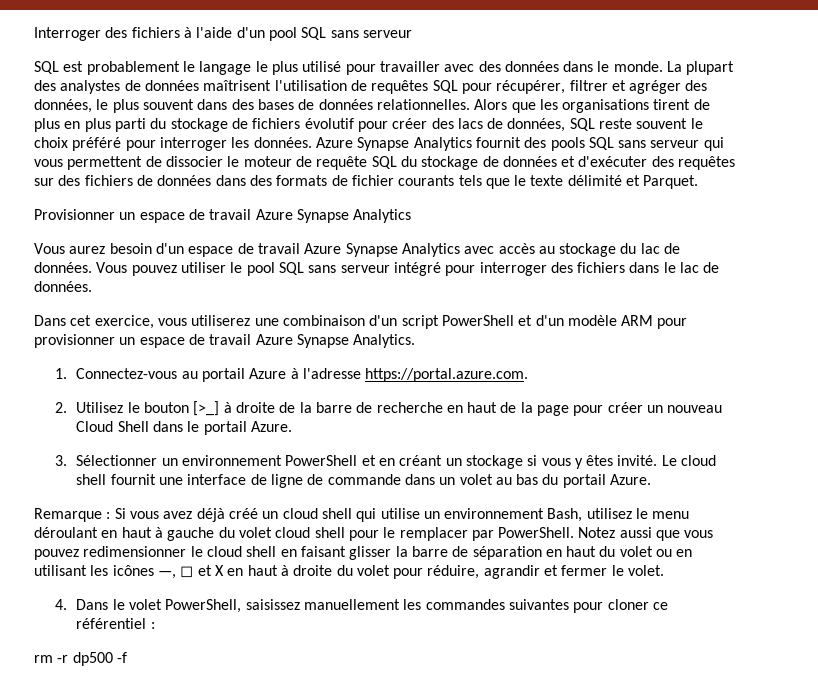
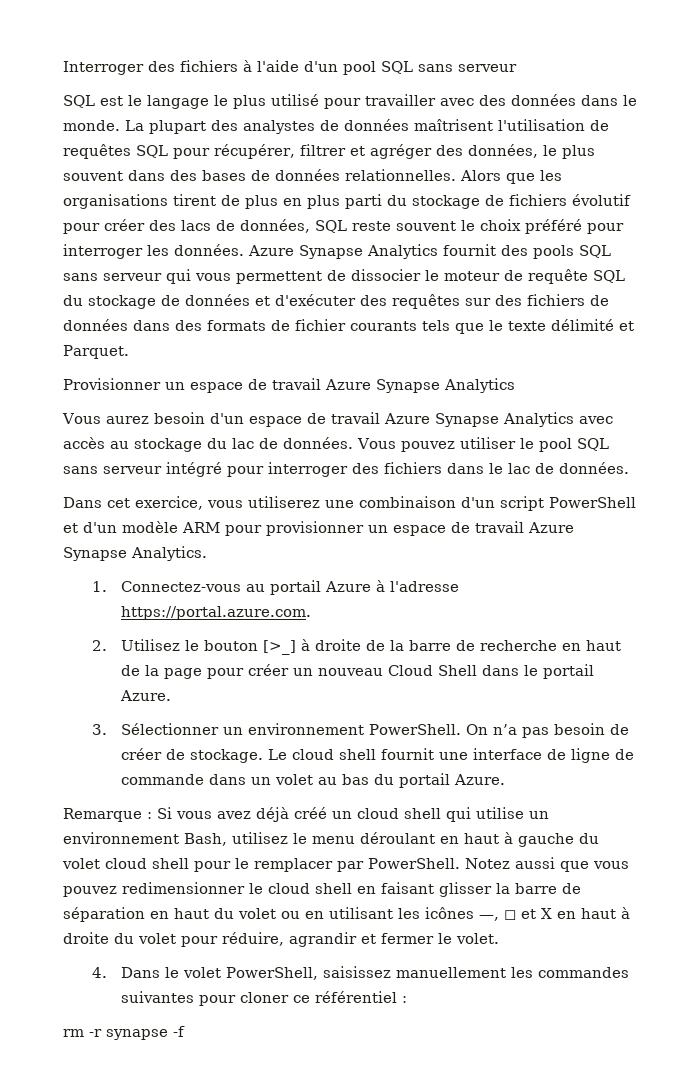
- SQL est probablement le langage le plus utilisé pour travailler avec des données dans le monde.
+ SQL est le langage le plus utilisé pour travailler avec des données dans le monde.
- 3. Sélectionner un environnement PowerShell et en créant un stockage si vous y êtes invité.
+ 3. Sélectionner un environnement PowerShell. On n’a pas besoin de créer de stockage.
- rm -r dp500 -f
+ rm -r synapse -f

